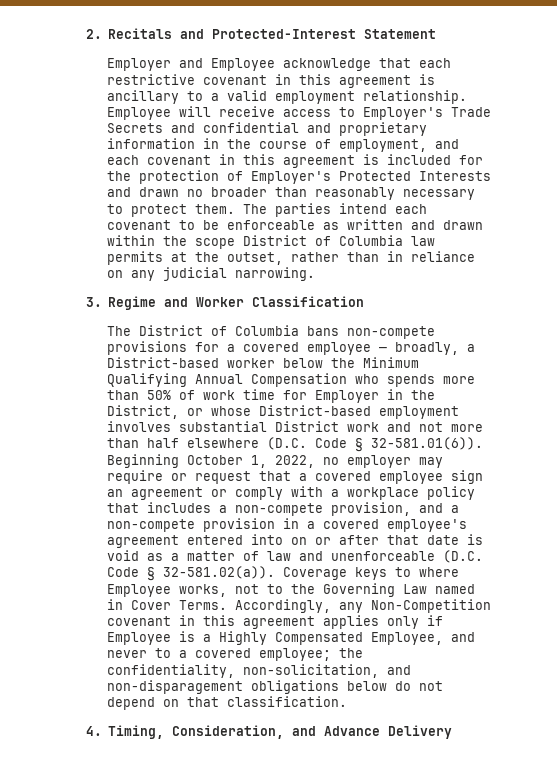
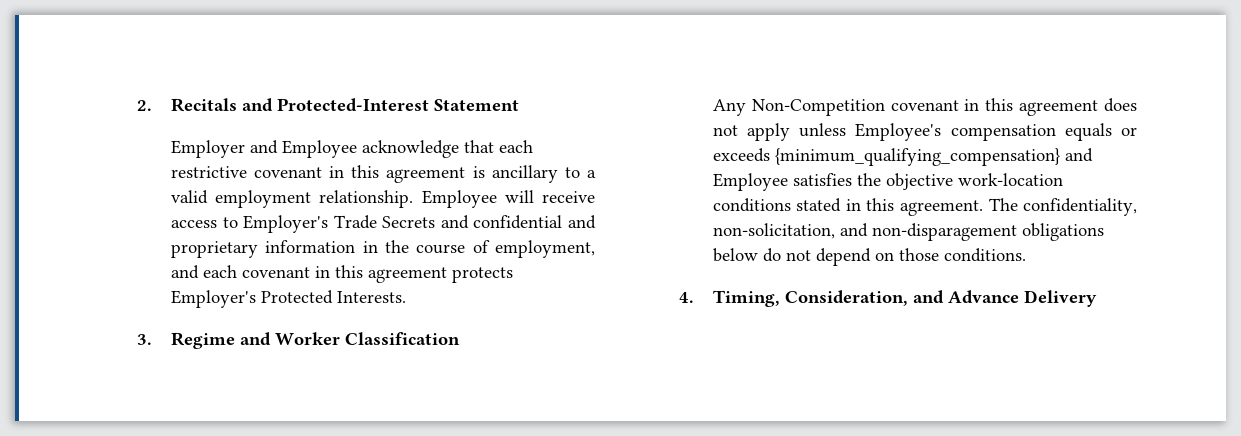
- Employee will receive access to Employer's Trade Secrets and confidential and proprietary information in the course of employment, and each covenant in this agreement is included for the protection of Employer's Protected Interests and drawn no broader than reasonably necessary to protect them. The parties intend each covenant to be enforceable as written and drawn within the scope District of Columbia law permits at the outset, rather than in reliance on any judicial narrowing.
+ Employee will receive access to Employer's Trade Secrets and confidential and proprietary information in the course of employment, and each covenant in this agreement protects Employer's Protected Interests.
- The District of Columbia bans non-compete provisions for a covered employee — broadly, a District-based worker below the Minimum Qualifying Annual Compensation who spends more than 50% of work time for Employer in the District, or whose District-based employment involves substantial District work and not more than half elsewhere (D.C. Code § 32-581.01(6)). Beginning October 1, 2022, no employer may require or request that a covered employee sign an agreement or comply with a workplace policy that includes a non-compete provision, and a non-compete provision in a covered employee's agreement entered into on or after that date is void as a matter of law and unenforceable (D.C. Code § 32-581.02(a)). Coverage keys to where Employee works, not to the Governing Law named in Cover Terms. Accordingly, any Non-Competition covenant in this agreement applies only if Employee is a Highly Compensated Employee, and never to a covered employee; the confidentiality, non-solicitation, and non-disparagement obligations below do not depend on that classification.
+ Any Non-Competition covenant in this agreement does not apply unless Employee's compensation equals or exceeds {minimum_qualifying_compensation} and Employee satisfies the objective work-location conditions stated in this agreement. The confidentiality, non-solicitation, and non-disparagement obligations below do not depend on those conditions.

